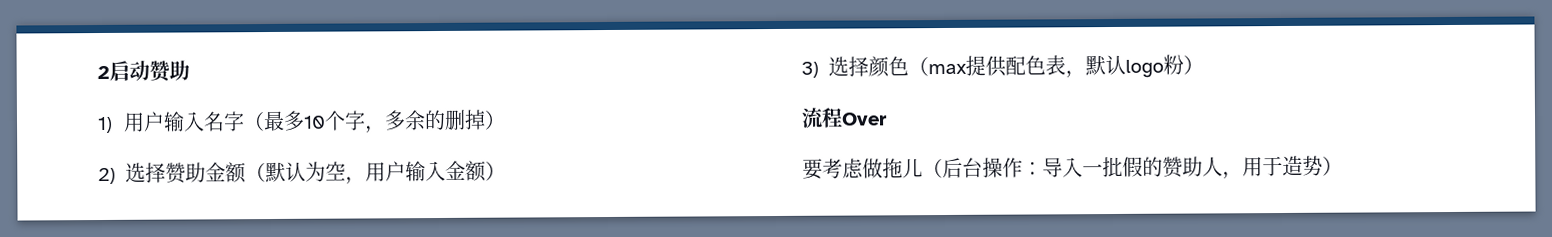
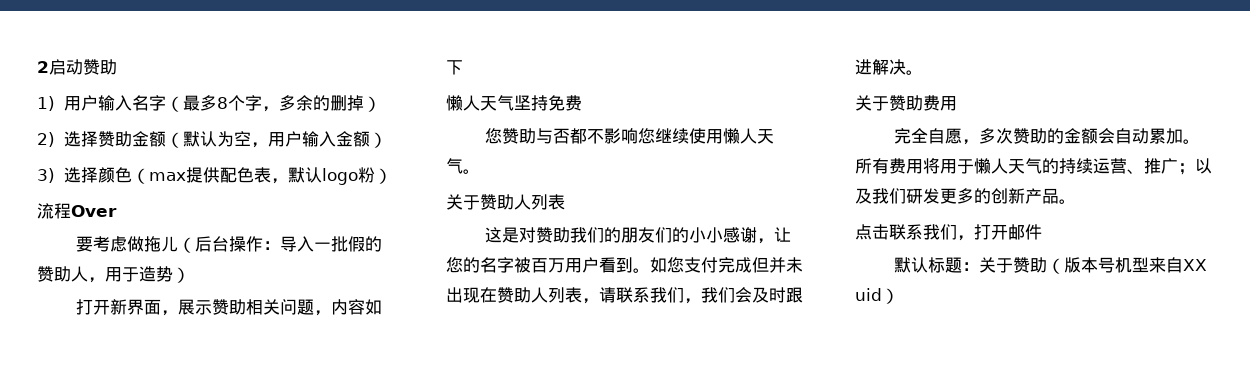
- 1)用户输入名字（最多10个字，多余的删掉）
+ 1)用户输入名字（最多8个字，多余的删掉）
+ 打开新界面，展示赞助相关问题，内容如下
+ 懒人天气坚持免费
+ 您赞助与否都不影响您继续使用懒人天气。
+ 关于赞助人列表
+ 这是对赞助我们的朋友们的小小感谢，让您的名字被百万用户看到。如您支付完成但并未出现在赞助人列表，请联系我们，我们会及时跟进解决。
+ 关于赞助费用
+ 完全自愿，多次赞助的金额会自动累加。所有费用将用于懒人天气的持续运营、推广；以及我们研发更多的创新产品。
+ 点击联系我们，打开邮件
+ 默认标题：关于赞助（版本号机型来自XX uid）

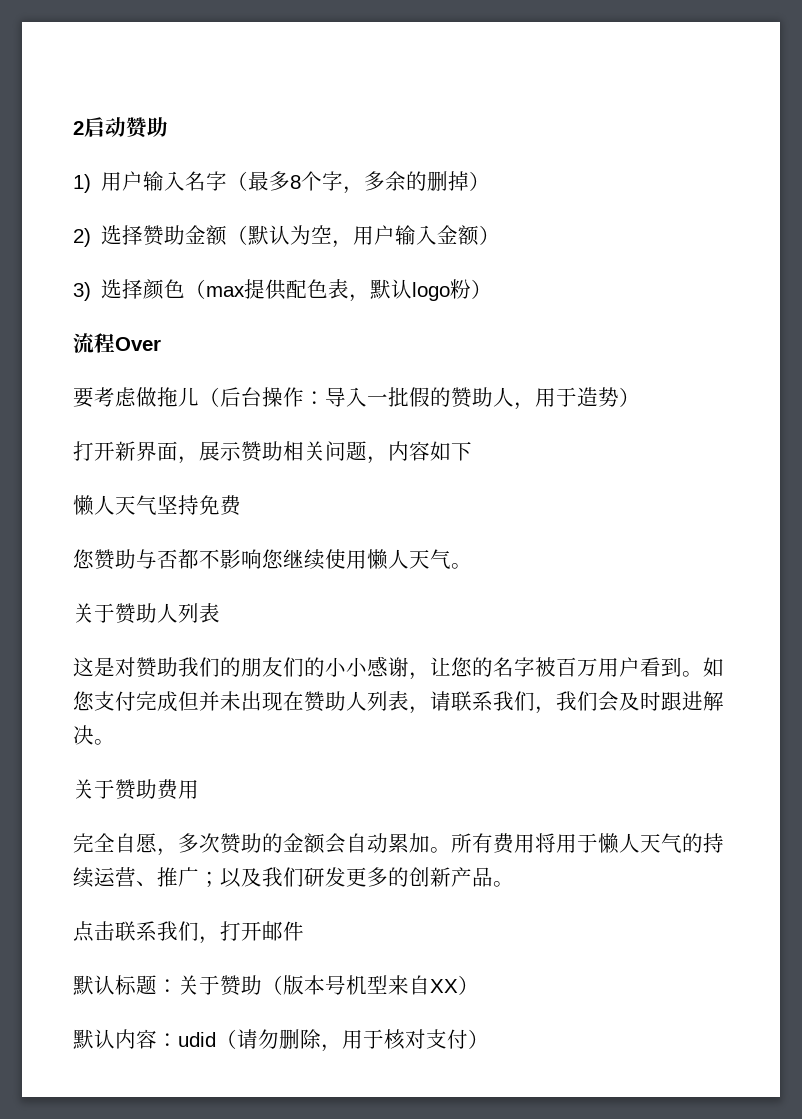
- 默认标题：关于赞助（版本号机型来自XX uid）
+ 默认标题：关于赞助（版本号机型来自XX）
+ 默认内容：udid（请勿删除，用于核对支付）

